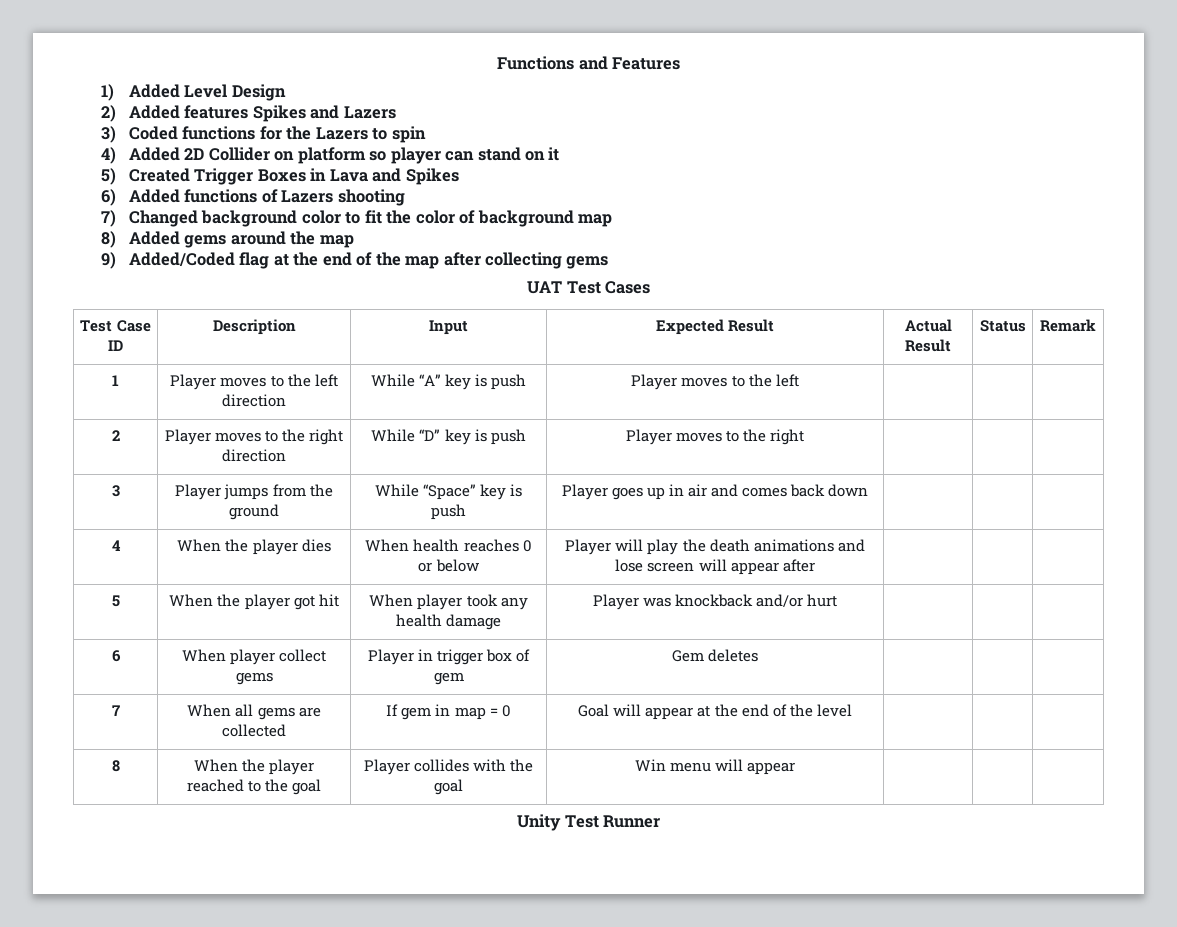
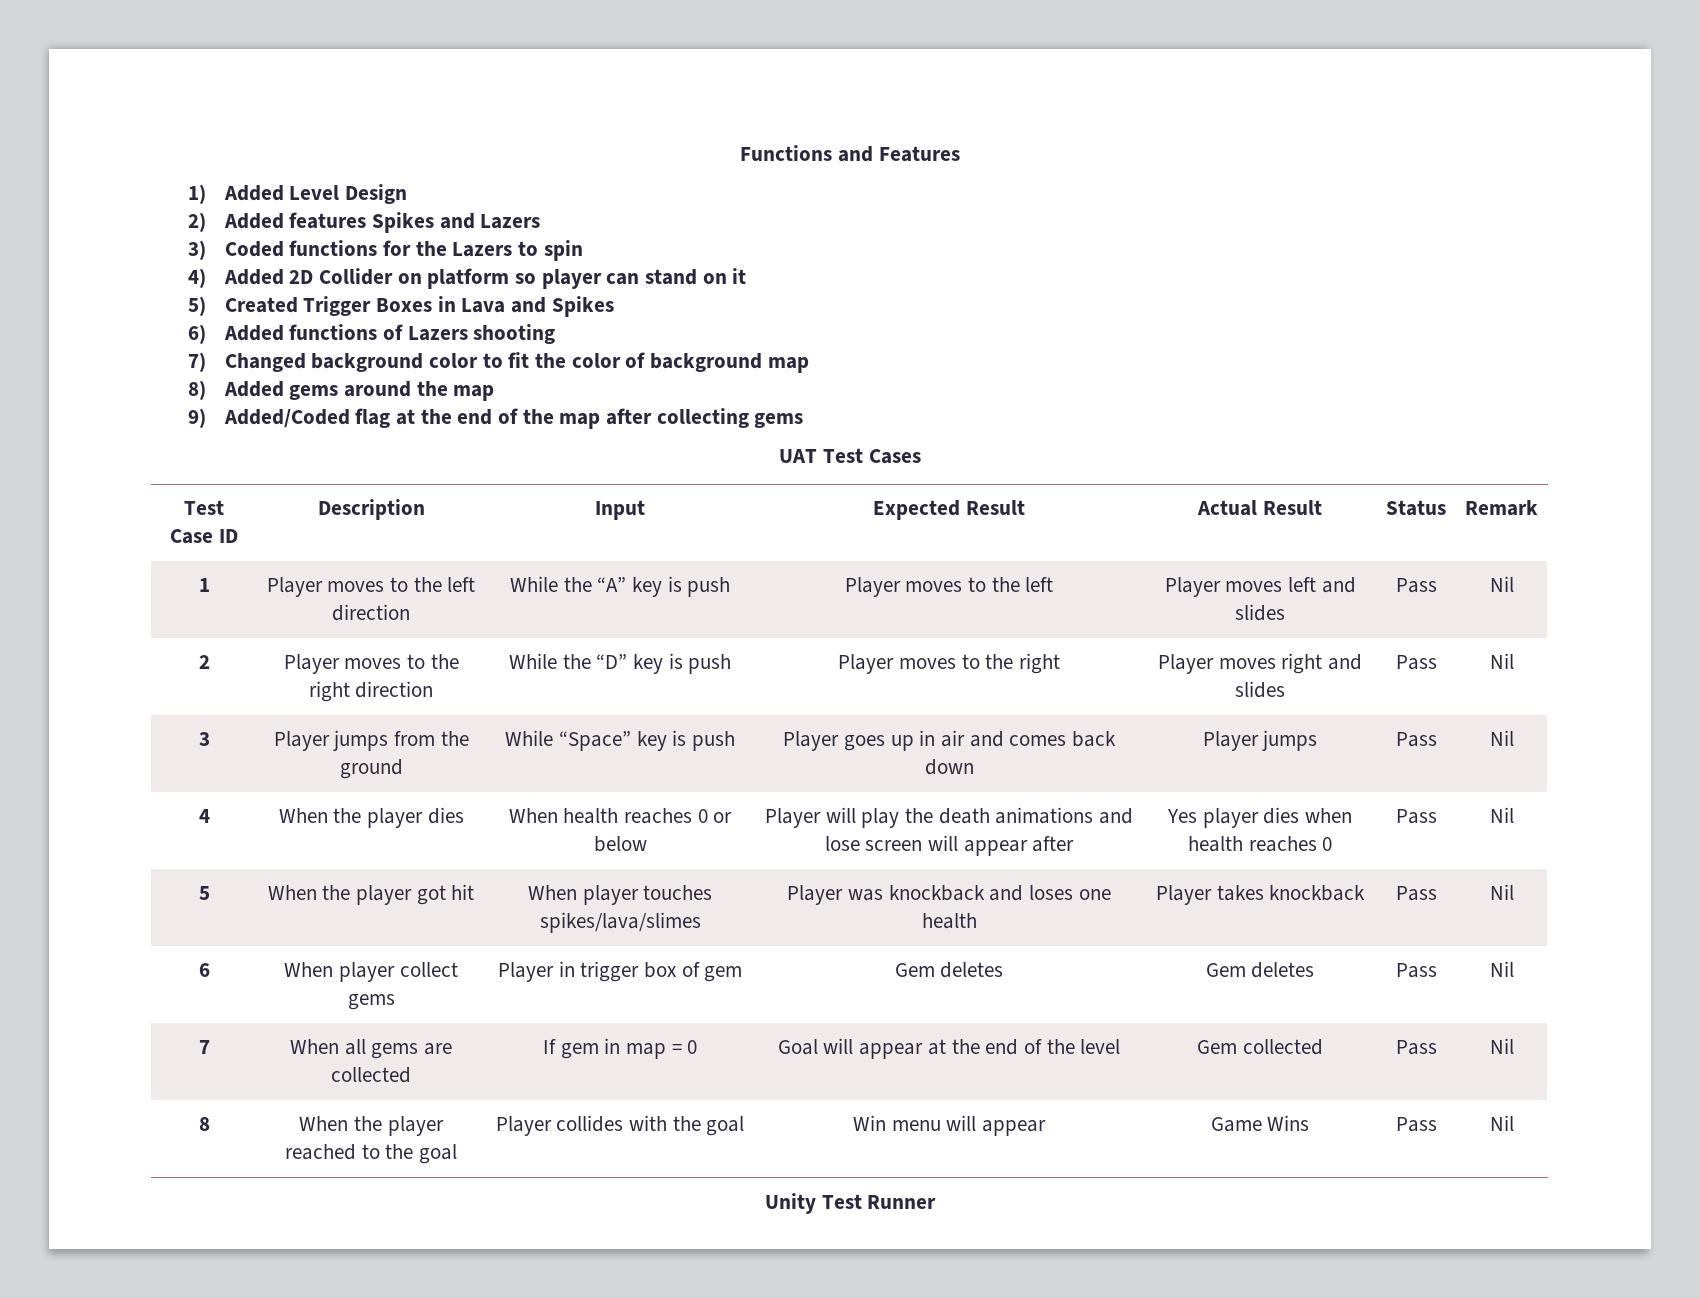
- 1 | Player moves to the left direction | While “A” key is push | Player moves to the left | | |
+ 1 | Player moves to the left direction | While the “A” key is push | Player moves to the left | Player moves left and slides | Pass | Nil
- 2 | Player moves to the right direction | While “D” key is push | Player moves to the right | | |
+ 2 | Player moves to the right direction | While the “D” key is push | Player moves to the right | Player moves right and slides | Pass | Nil
- 3 | Player jumps from the ground | While “Space” key is push | Player goes up in air and comes back down | | |
+ 3 | Player jumps from the ground | While “Space” key is push | Player goes up in air and comes back down | Player jumps | Pass | Nil
- 4 | When the player dies | When health reaches 0 or below | Player will play the death animations and lose screen will appear after | | |
+ 4 | When the player dies | When health reaches 0 or below | Player will play the death animations and lose screen will appear after | Yes player dies when health reaches 0 | Pass | Nil
- 5 | When the player got hit | When player took any health damage | Player was knockback and/or hurt | | |
+ 5 | When the player got hit | When player touches spikes/lava/slimes | Player was knockback and loses one health | Player takes knockback | Pass | Nil
- 6 | When player collect gems | Player in trigger box of gem | Gem deletes | | |
+ 6 | When player collect gems | Player in trigger box of gem | Gem deletes | Gem deletes | Pass | Nil
- 7 | When all gems are collected | If gem in map = 0 | Goal will appear at the end of the level | | |
+ 7 | When all gems are collected | If gem in map = 0 | Goal will appear at the end of the level | Gem collected | Pass | Nil
- 8 | When the player reached to the goal | Player collides with the goal | Win menu will appear | | |
+ 8 | When the player reached to the goal | Player collides with the goal | Win menu will appear | Game Wins | Pass | Nil

